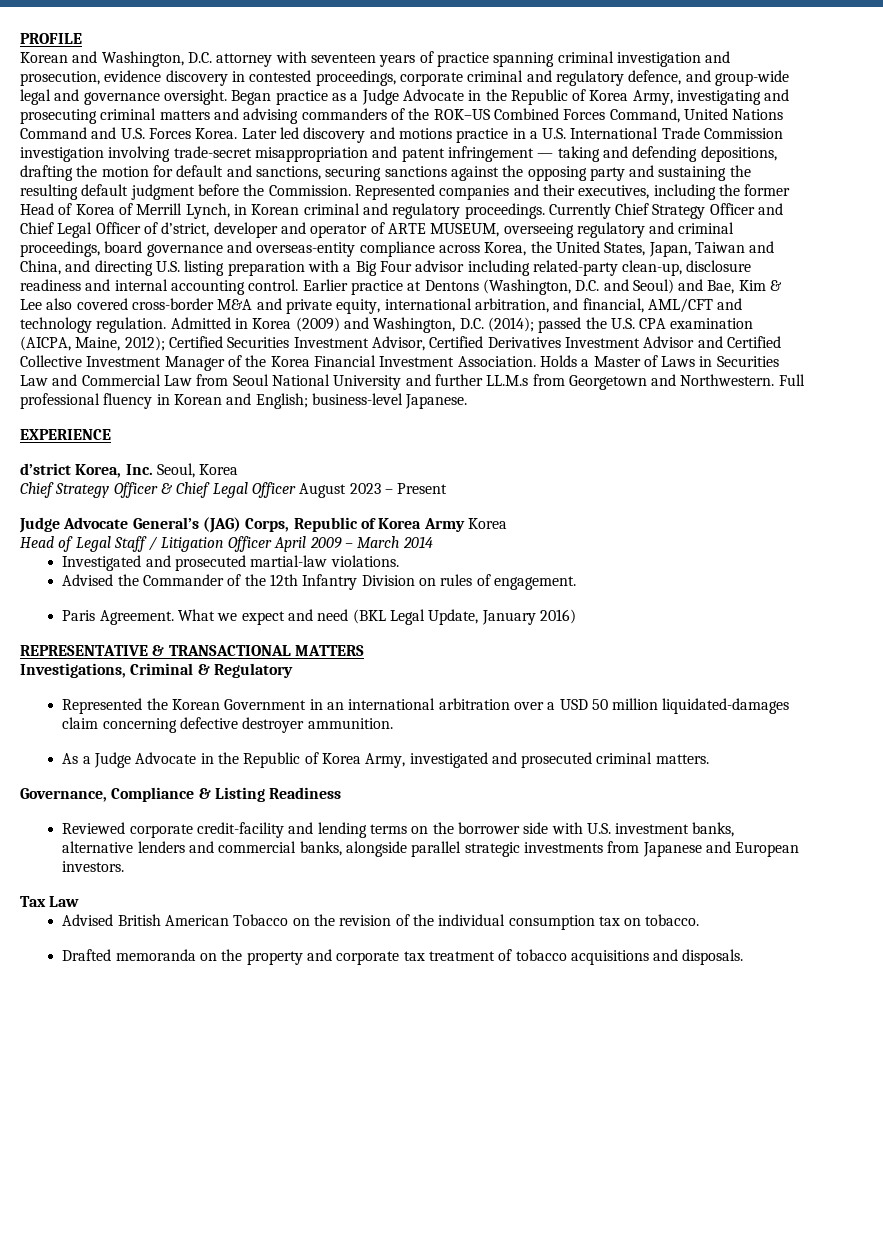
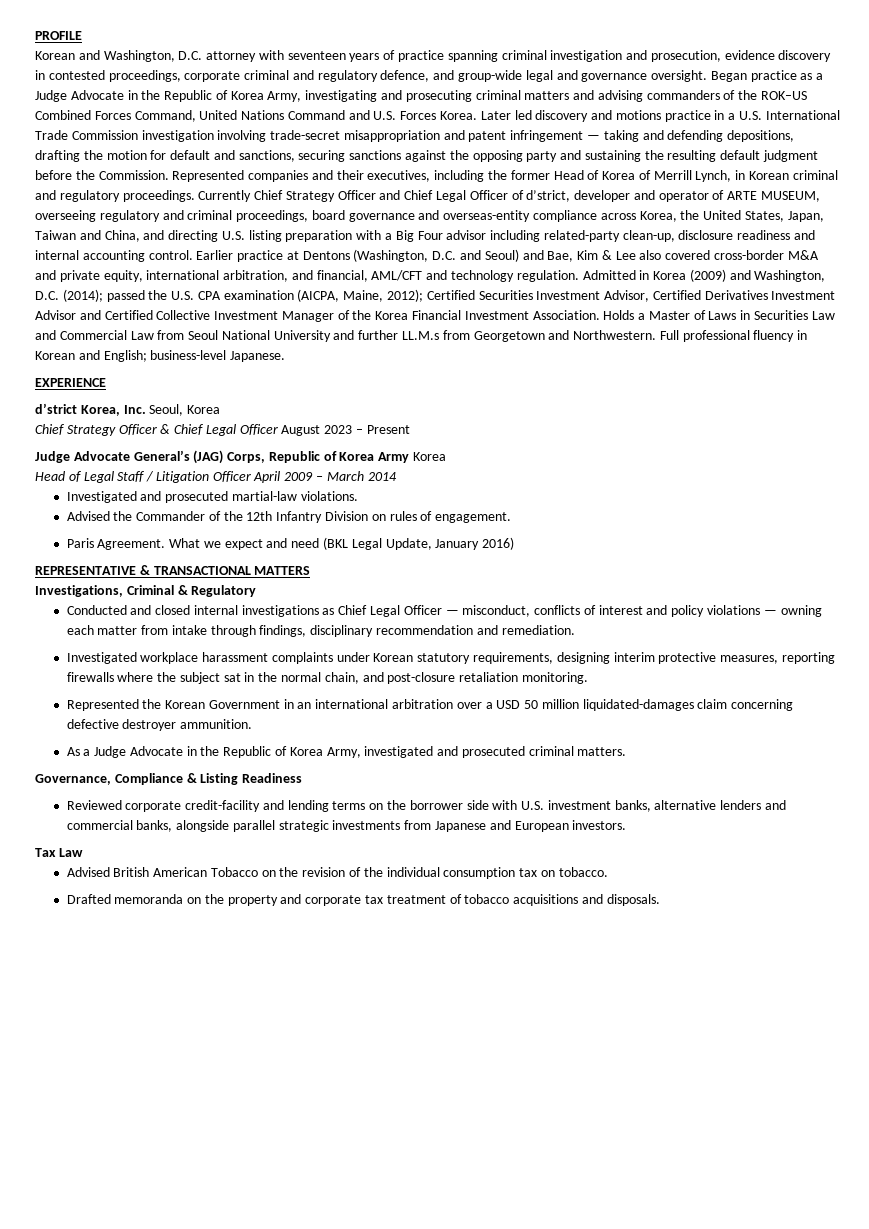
+ Conducted and closed internal investigations as Chief Legal Officer — misconduct, conflicts of interest and policy violations — owning each matter from intake through findings, disciplinary recommendation and remediation.
+ Investigated workplace harassment complaints under Korean statutory requirements, designing interim protective measures, reporting firewalls where the subject sat in the normal chain, and post-closure retaliation monitoring.

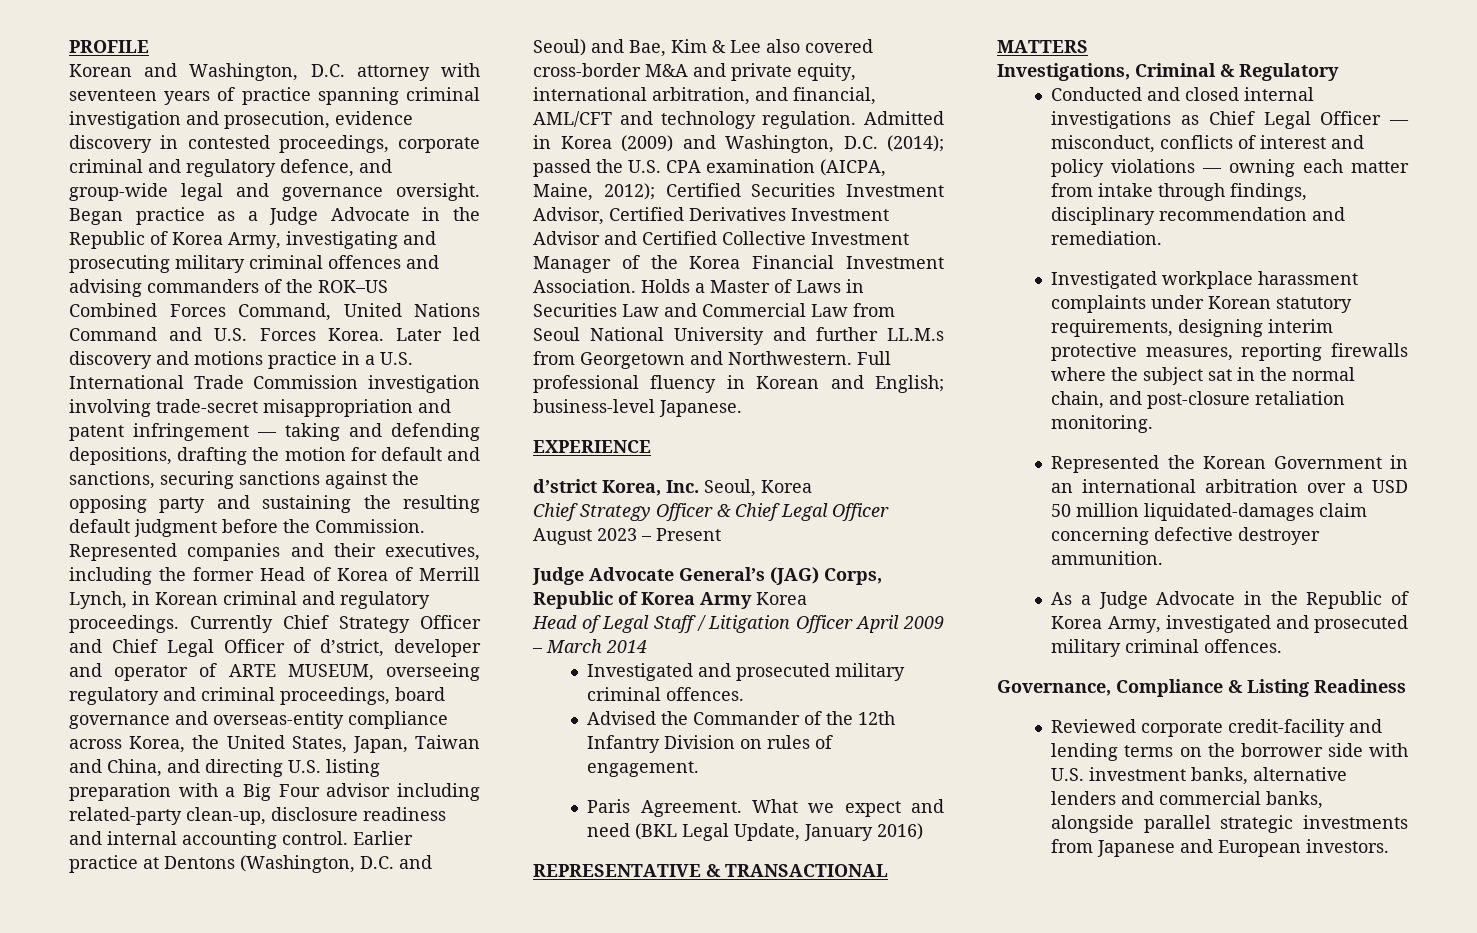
- Began practice as a Judge Advocate in the Republic of Korea Army, investigating and prosecuting criminal matters and advising commanders of the ROK–US Combined Forces Command, United Nations Command and U.S. Forces Korea.
+ Began practice as a Judge Advocate in the Republic of Korea Army, investigating and prosecuting military criminal offences and advising commanders of the ROK–US Combined Forces Command, United Nations Command and U.S. Forces Korea.
- Investigated and prosecuted martial-law violations.
+ Investigated and prosecuted military criminal offences.
- As a Judge Advocate in the Republic of Korea Army, investigated and prosecuted criminal matters.
+ As a Judge Advocate in the Republic of Korea Army, investigated and prosecuted military criminal offences.
- Tax Law
- Advised British American Tobacco on the revision of the individual consumption tax on tobacco.
- Drafted memoranda on the property and corporate tax treatment of tobacco acquisitions and disposals.

